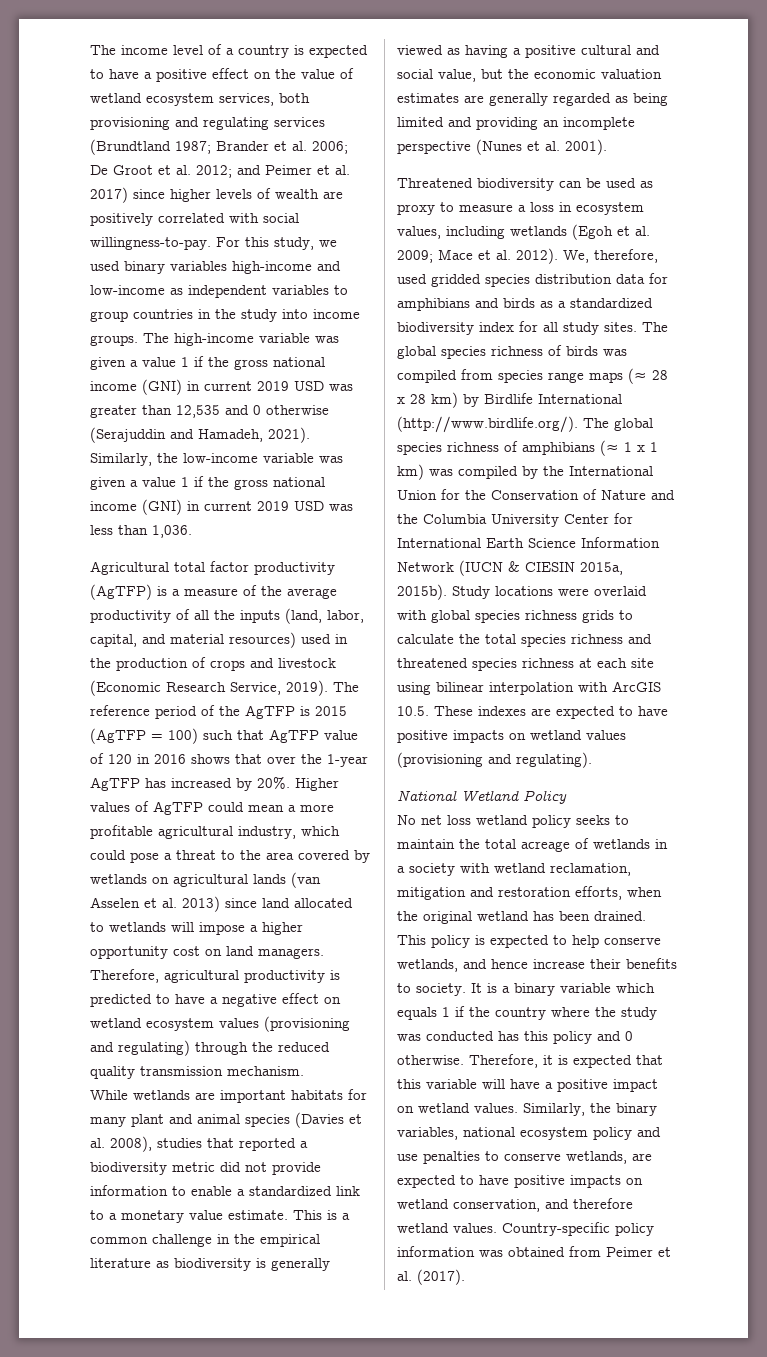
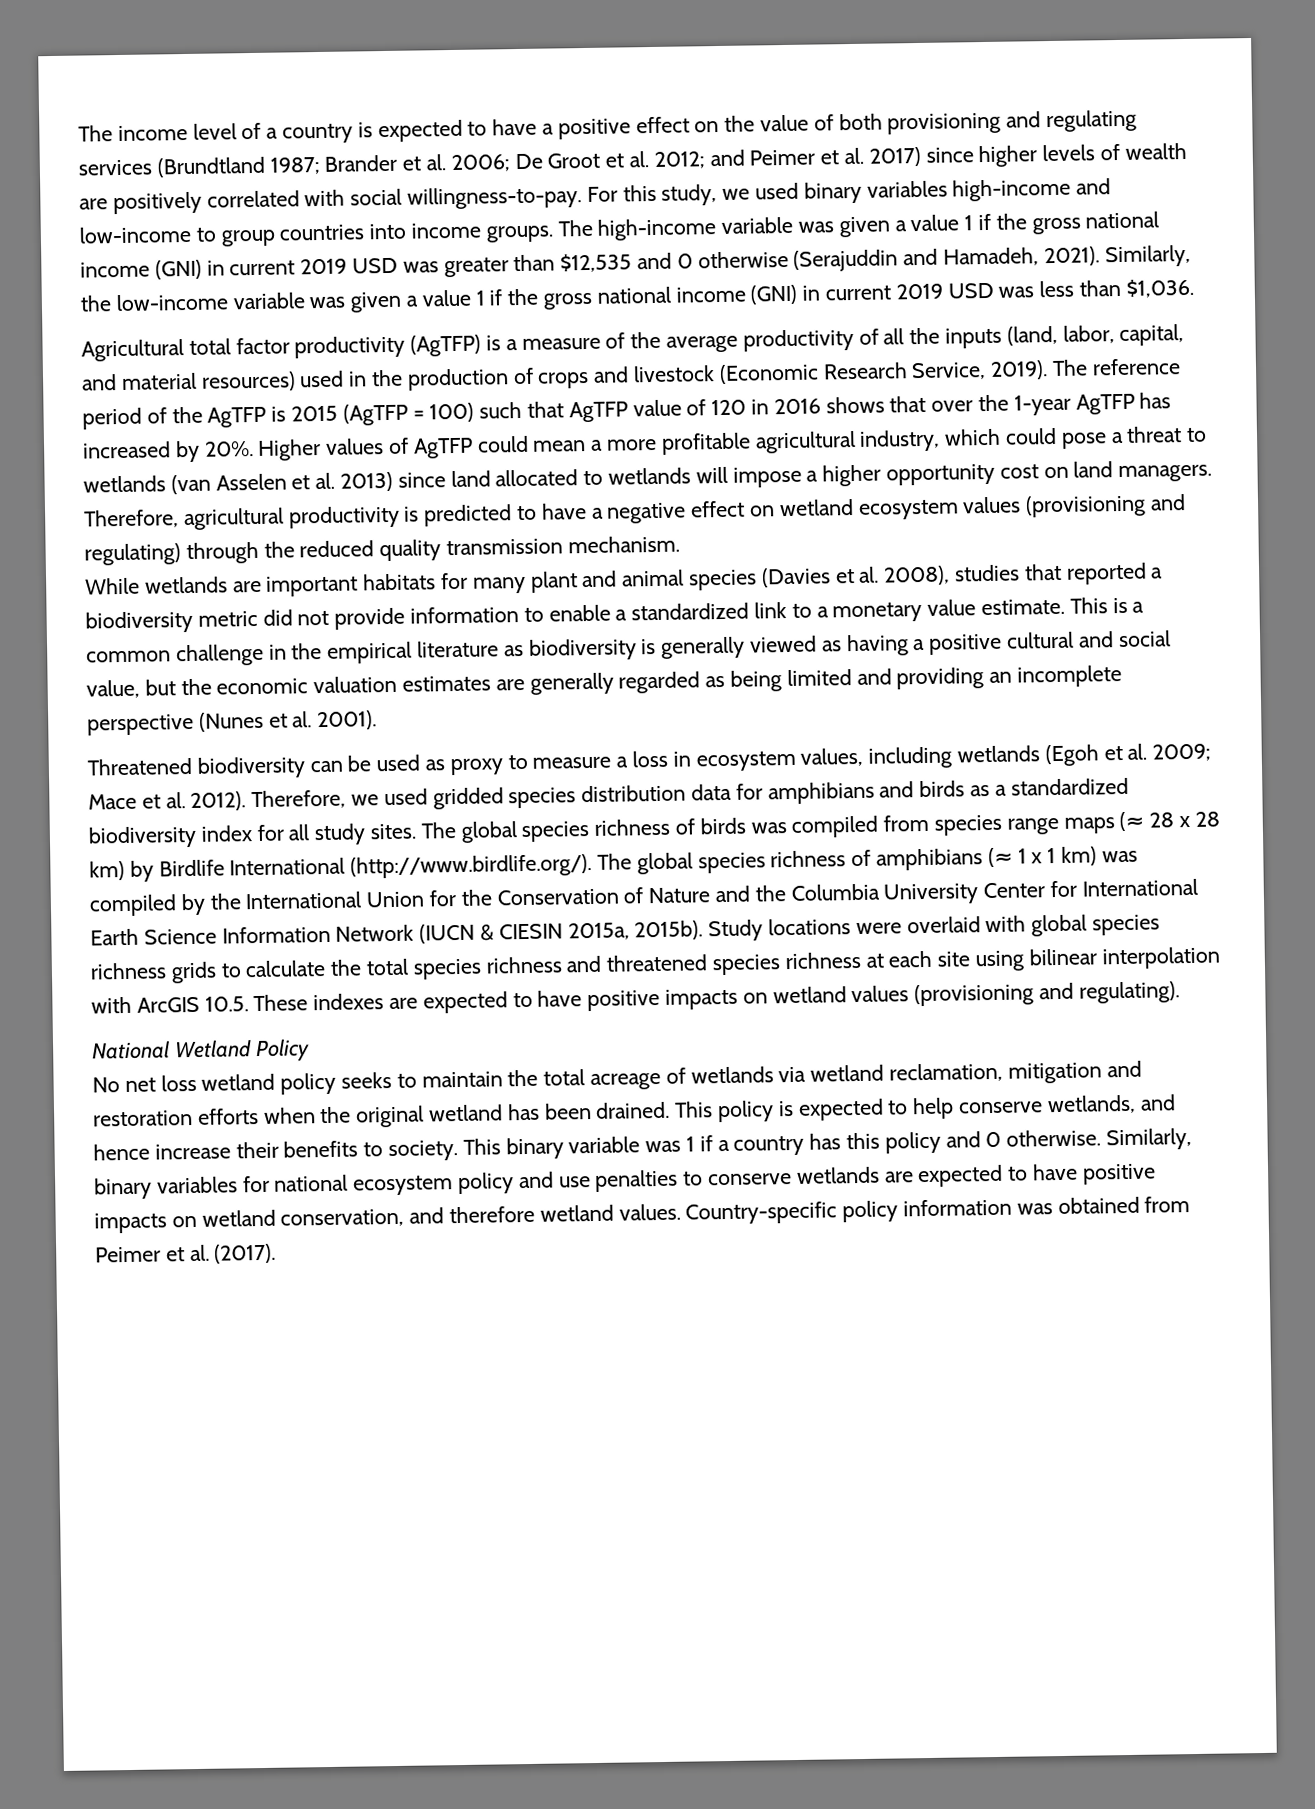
- The income level of a country is expected to have a positive effect on the value of wetland ecosystem services, both provisioning and regulating services (Brundtland 1987; Brander et al. 2006; De Groot et al. 2012; and Peimer et al. 2017) since higher levels of wealth are positively correlated with social willingness-to-pay.
+ The income level of a country is expected to have a positive effect on the value of both provisioning and regulating services (Brundtland 1987; Brander et al. 2006; De Groot et al. 2012; and Peimer et al. 2017) since higher levels of wealth are positively correlated with social willingness-to-pay.
- For this study, we used binary variables high-income and low-income as independent variables to group countries in the study into income groups.
+ For this study, we used binary variables high-income and low-income to group countries into income groups.
- The high-income variable was given a value 1 if the gross national income (GNI) in current 2019 USD was greater than 12,535 and 0 otherwise (Serajuddin and Hamadeh, 2021).
+ The high-income variable was given a value 1 if the gross national income (GNI) in current 2019 USD was greater than $12,535 and 0 otherwise (Serajuddin and Hamadeh, 2021).
- Similarly, the low-income variable was given a value 1 if the gross national income (GNI) in current 2019 USD was less than 1,036.
+ Similarly, the low-income variable was given a value 1 if the gross national income (GNI) in current 2019 USD was less than $1,036.
- Higher values of AgTFP could mean a more profitable agricultural industry, which could pose a threat to the area covered by wetlands on agricultural lands (van Asselen et al. 2013) since land allocated to wetlands will impose a higher opportunity cost on land managers.
+ Higher values of AgTFP could mean a more profitable agricultural industry, which could pose a threat to wetlands (van Asselen et al. 2013) since land allocated to wetlands will impose a higher opportunity cost on land managers.
- We, therefore, used gridded species distribution data for amphibians and birds as a standardized biodiversity index for all study sites.
+ Therefore, we used gridded species distribution data for amphibians and birds as a standardized biodiversity index for all study sites.
- No net loss wetland policy seeks to maintain the total acreage of wetlands in a society with wetland reclamation, mitigation and restoration efforts, when the original wetland has been drained.
+ No net loss wetland policy seeks to maintain the total acreage of wetlands via wetland reclamation, mitigation and restoration efforts when the original wetland has been drained.
- It is a binary variable which equals 1 if the country where the study was conducted has this policy and 0 otherwise.
+ This binary variable was 1 if a country has this policy and 0 otherwise.
- Therefore, it is expected that this variable will have a positive impact on wetland values. Similarly, the binary variables, national ecosystem policy and use penalties to conserve wetlands, are expected to have positive impacts on wetland conservation, and therefore wetland values.
+ Similarly, binary variables for national ecosystem policy and use penalties to conserve wetlands are expected to have positive impacts on wetland conservation, and therefore wetland values.

